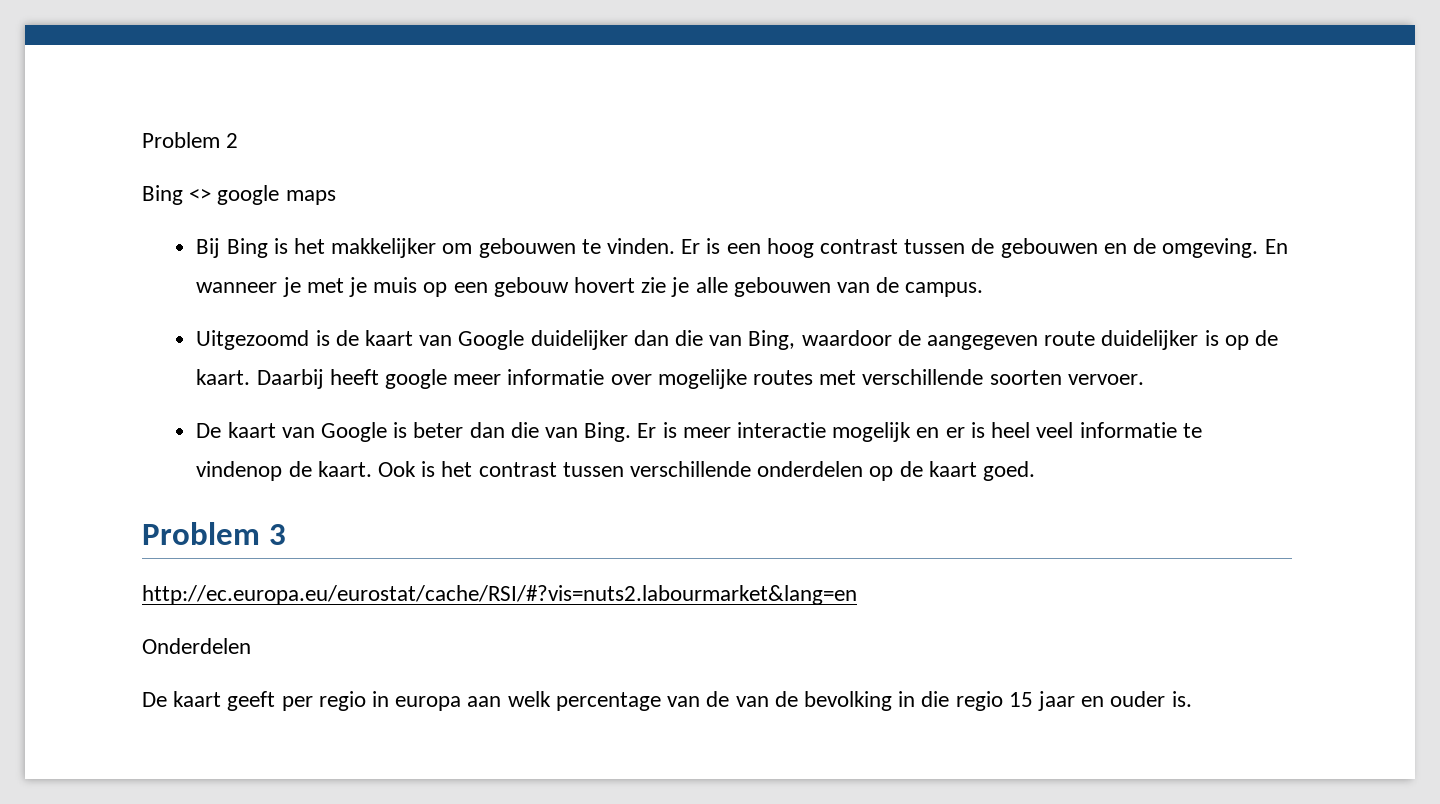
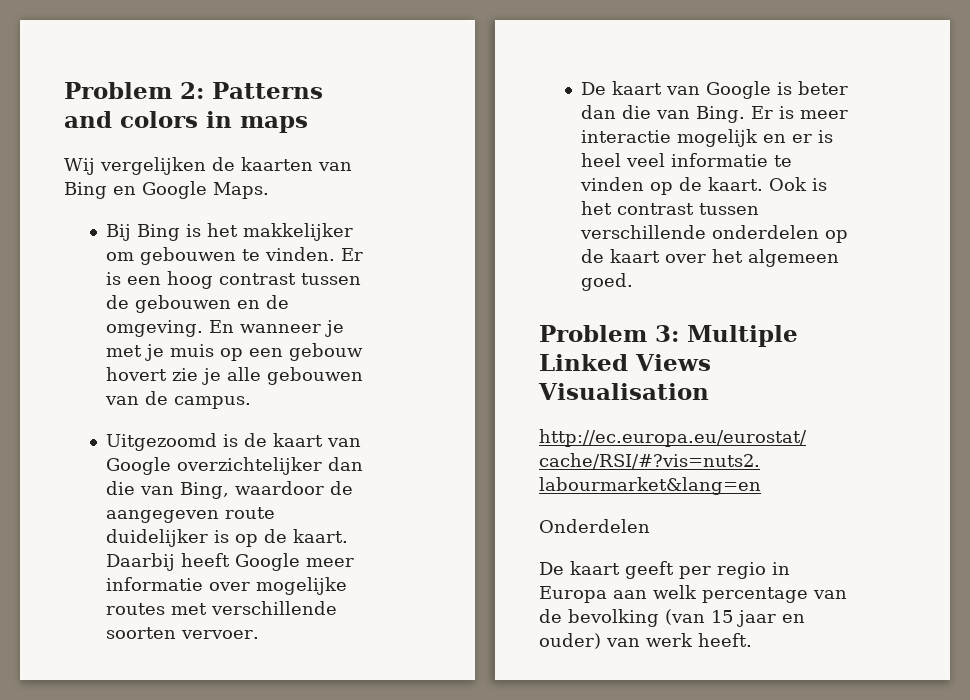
- Problem 2
- Bing <> google maps
+ Problem 2: Patterns and colors in maps
+ Wij vergelijken de kaarten van Bing en Google Maps.
- Uitgezoomd is de kaart van Google duidelijker dan die van Bing, waardoor de aangegeven route duidelijker is op de kaart.
+ Uitgezoomd is de kaart van Google overzichtelijker dan die van Bing, waardoor de aangegeven route duidelijker is op de kaart.
- Daarbij heeft google meer informatie over mogelijke routes met verschillende soorten vervoer.
+ Daarbij heeft Google meer informatie over mogelijke routes met verschillende soorten vervoer.
- Er is meer interactie mogelijk en er is heel veel informatie te vindenop de kaart.
+ Er is meer interactie mogelijk en er is heel veel informatie te vinden op de kaart.
- Ook is het contrast tussen verschillende onderdelen op de kaart goed.
+ Ook is het contrast tussen verschillende onderdelen op de kaart over het algemeen goed.
- Problem 3
+ Problem 3: Multiple Linked Views Visualisation
- De kaart geeft per regio in europa aan welk percentage van de van de bevolking in die regio 15 jaar en ouder is.
+ De kaart geeft per regio in Europa aan welk percentage van de bevolking (van 15 jaar en ouder) van werk heeft.

